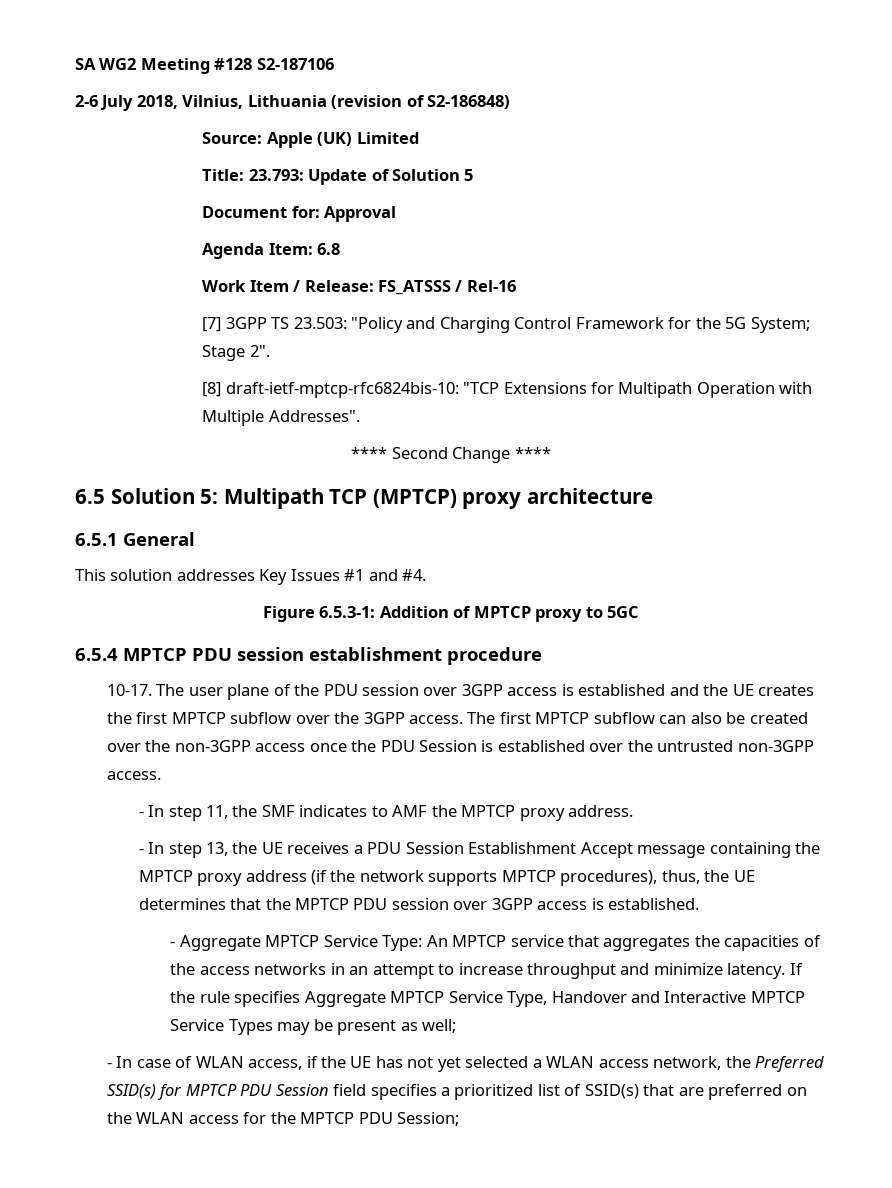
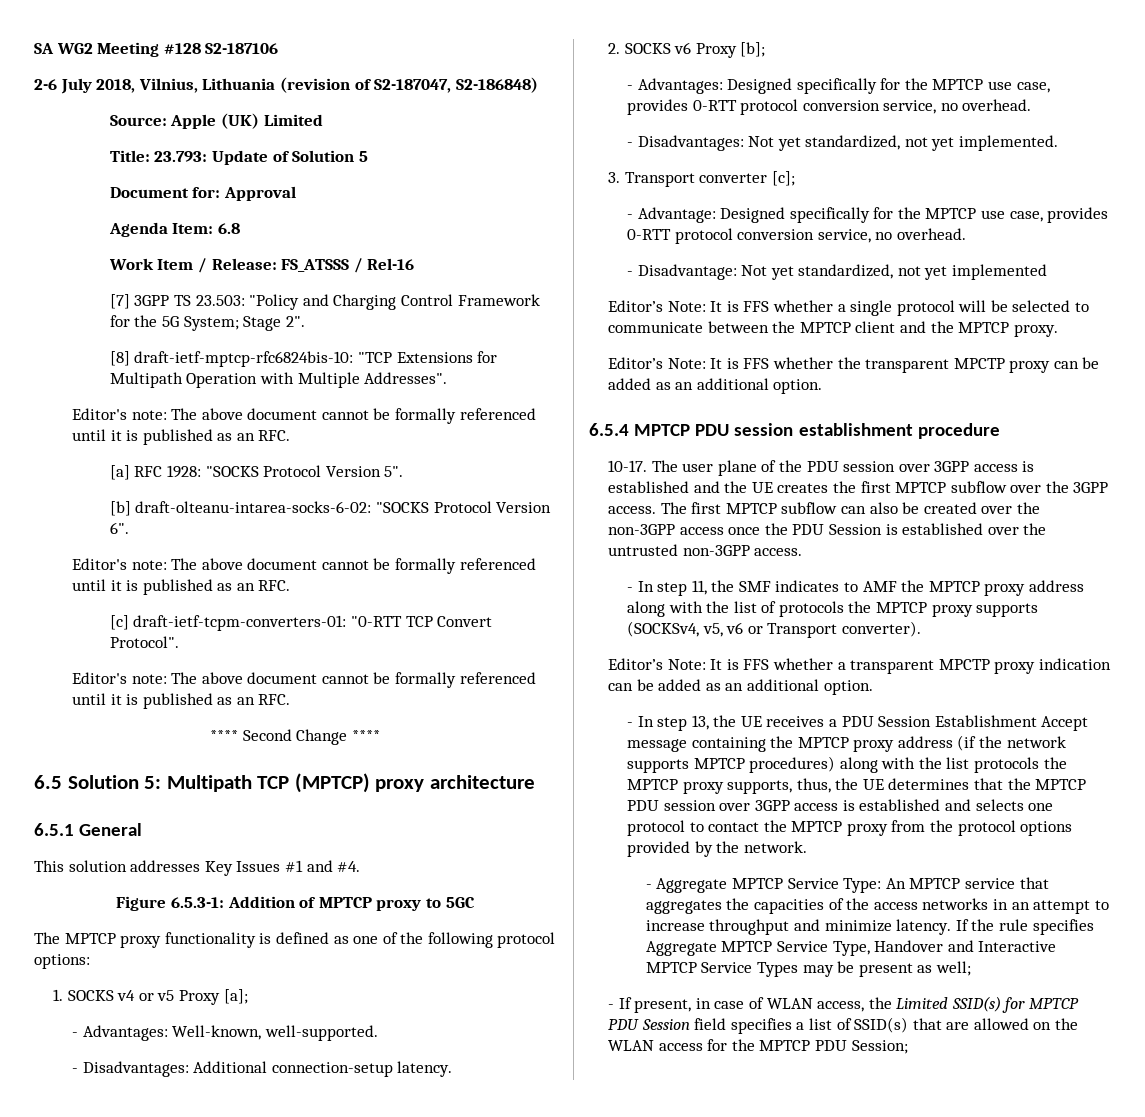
- 2-6 July 2018, Vilnius, Lithuania (revision of S2-186848)
+ 2-6 July 2018, Vilnius, Lithuania (revision of S2-187047, S2-186848)
  [8] draft-ietf-mptcp-rfc6824bis-10: "TCP Extensions for Multipath Operation with Multiple Addresses".
+ Editor's note: The above document cannot be formally referenced until it is published as an RFC.
+ [a] RFC 1928: "SOCKS Protocol Version 5".
+ [b] draft-olteanu-intarea-socks-6-02: "SOCKS Protocol Version 6".
+ Editor's note: The above document cannot be formally referenced until it is published as an RFC.
+ [c] draft-ietf-tcpm-converters-01: "0-RTT TCP Convert Protocol".
+ Editor's note: The above document cannot be formally referenced until it is published as an RFC.
+ The MPTCP proxy functionality is defined as one of the following protocol options:
+ 1. SOCKS v4 or v5 Proxy [a];
+ - Advantages: Well-known, well-supported.
+ - Disadvantages: Additional connection-setup latency.
+ 2. SOCKS v6 Proxy [b];
+ - Advantages: Designed specifically for the MPTCP use case, provides 0-RTT protocol conversion service, no overhead.
+ - Disadvantages: Not yet standardized, not yet implemented.
+ 3. Transport converter [c];
+ - Advantage: Designed specifically for the MPTCP use case, provides 0-RTT protocol conversion service, no overhead.
+ - Disadvantage: Not yet standardized, not yet implemented
+ Editor’s Note: It is FFS whether a single protocol will be selected to communicate between the MPTCP client and the MPTCP proxy.
+ Editor’s Note: It is FFS whether the transparent MPCTP proxy can be added as an additional option.
- - In step 11, the SMF indicates to AMF the MPTCP proxy address.
+ - In step 11, the SMF indicates to AMF the MPTCP proxy address along with the list of protocols the MPTCP proxy supports (SOCKSv4, v5, v6 or Transport converter).
+ Editor’s Note: It is FFS whether a transparent MPCTP proxy indication can be added as an additional option.
- - In step 13, the UE receives a PDU Session Establishment Accept message containing the MPTCP proxy address (if the network supports MPTCP procedures), thus, the UE determines that the MPTCP PDU session over 3GPP access is established.
+ - In step 13, the UE receives a PDU Session Establishment Accept message containing the MPTCP proxy address (if the network supports MPTCP procedures) along with the list protocols the MPTCP proxy supports, thus, the UE determines that the MPTCP PDU session over 3GPP access is established and selects one protocol to contact the MPTCP proxy from the protocol options provided by the network.
- - In case of WLAN access, if the UE has not yet selected a WLAN access network, the Preferred SSID(s) for MPTCP PDU Session field specifies a prioritized list of SSID(s) that are preferred on the WLAN access for the MPTCP PDU Session;
+ - If present, in case of WLAN access, the Limited SSID(s) for MPTCP PDU Session field specifies a list of SSID(s) that are allowed on the WLAN access for the MPTCP PDU Session;

